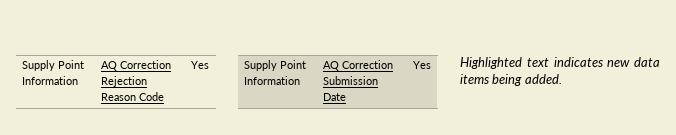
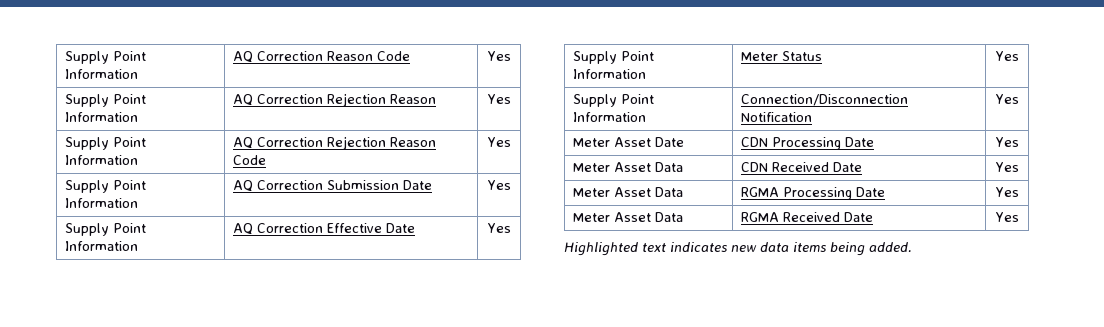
+ Supply Point Information | AQ Correction Reason Code | Yes
+ Supply Point Information | AQ Correction Rejection Reason | Yes
+ Supply Point Information | AQ Correction Effective Date | Yes
+ Supply Point Information | Meter Status | Yes
+ Supply Point Information | Connection/Disconnection Notification | Yes
+ Meter Asset Date | CDN Processing Date | Yes
+ Meter Asset Data | CDN Received Date | Yes
+ Meter Asset Data | RGMA Processing Date | Yes
+ Meter Asset Data | RGMA Received Date | Yes

